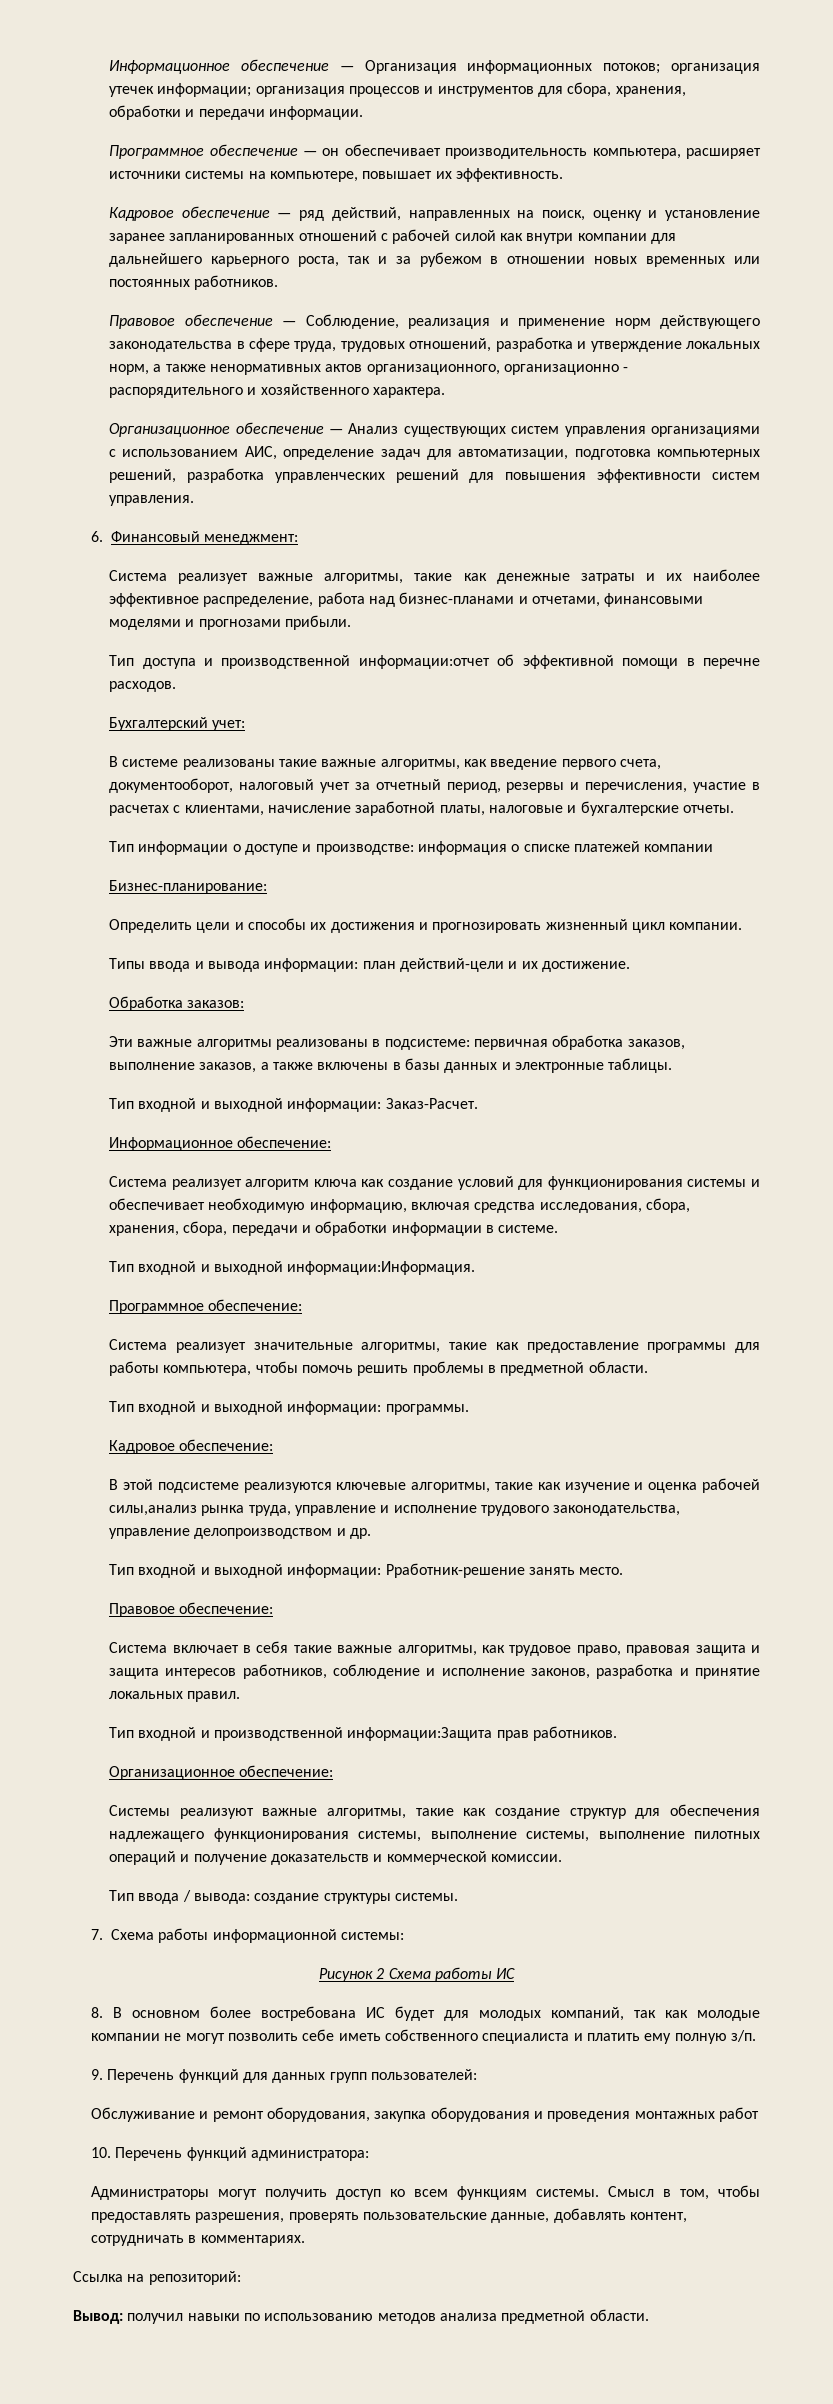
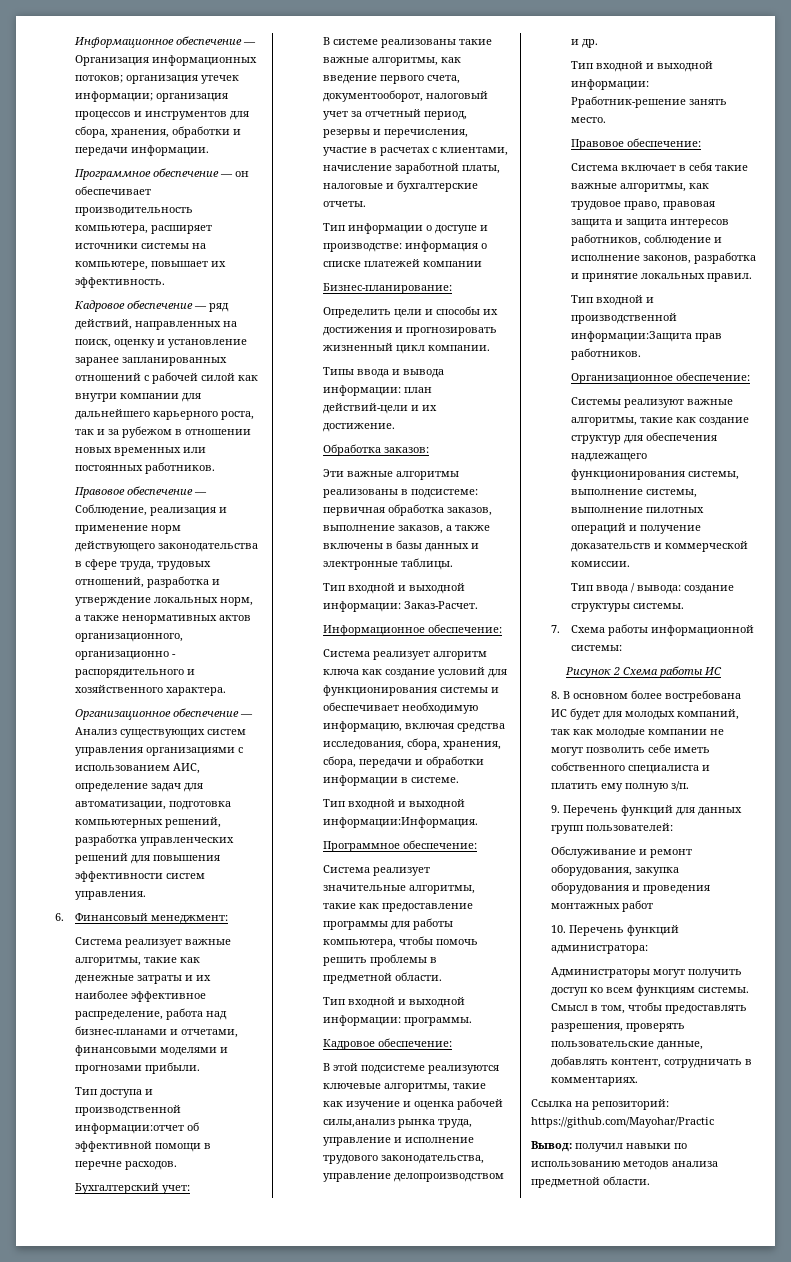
- Ссылка на репозиторий:
+ Ссылка на репозиторий: https://github.com/Mayohar/Practic

